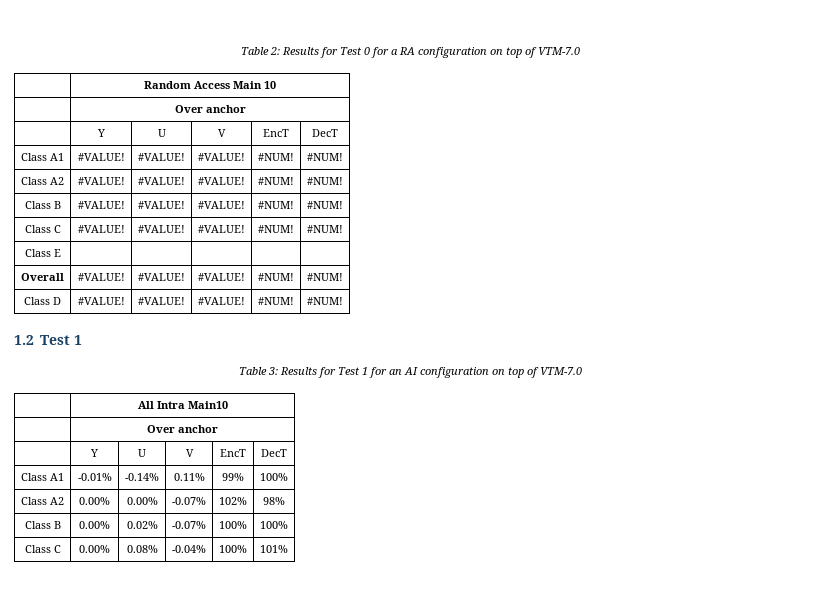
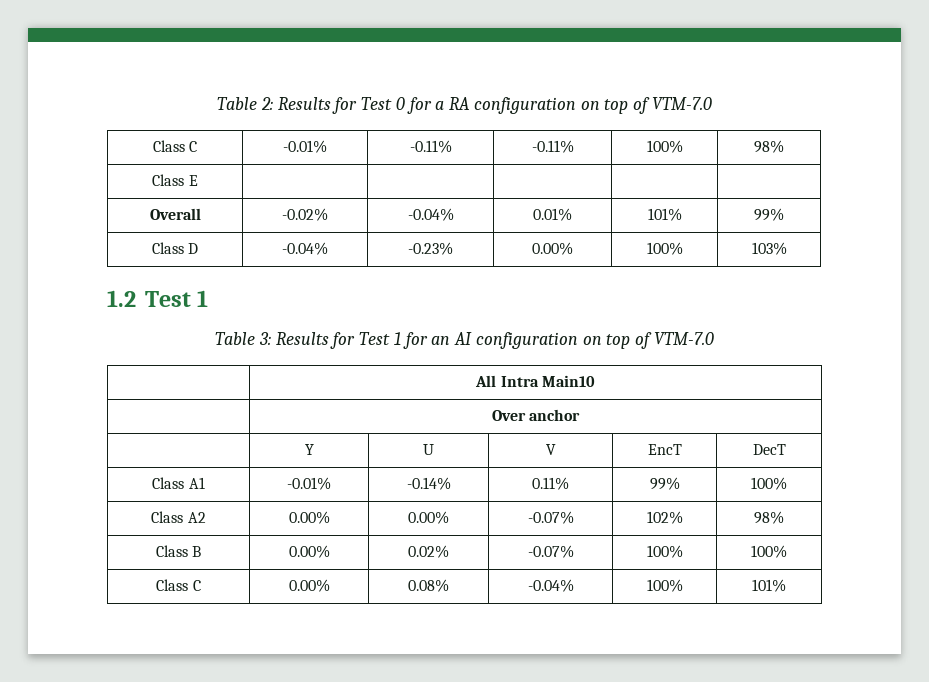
- | Random Access Main 10
- | Over anchor
- | Y | U | V | EncT | DecT
- Class A1 | #VALUE! | #VALUE! | #VALUE! | #NUM! | #NUM!
- Class A2 | #VALUE! | #VALUE! | #VALUE! | #NUM! | #NUM!
- Class B | #VALUE! | #VALUE! | #VALUE! | #NUM! | #NUM!
- Class C | #VALUE! | #VALUE! | #VALUE! | #NUM! | #NUM!
+ Class C | -0.01% | -0.11% | -0.11% | 100% | 98%
  Class E | | | | |
- Overall | #VALUE! | #VALUE! | #VALUE! | #NUM! | #NUM!
- Class D | #VALUE! | #VALUE! | #VALUE! | #NUM! | #NUM!
+ Overall | -0.02% | -0.04% | 0.01% | 101% | 99%
+ Class D | -0.04% | -0.23% | 0.00% | 100% | 103%

